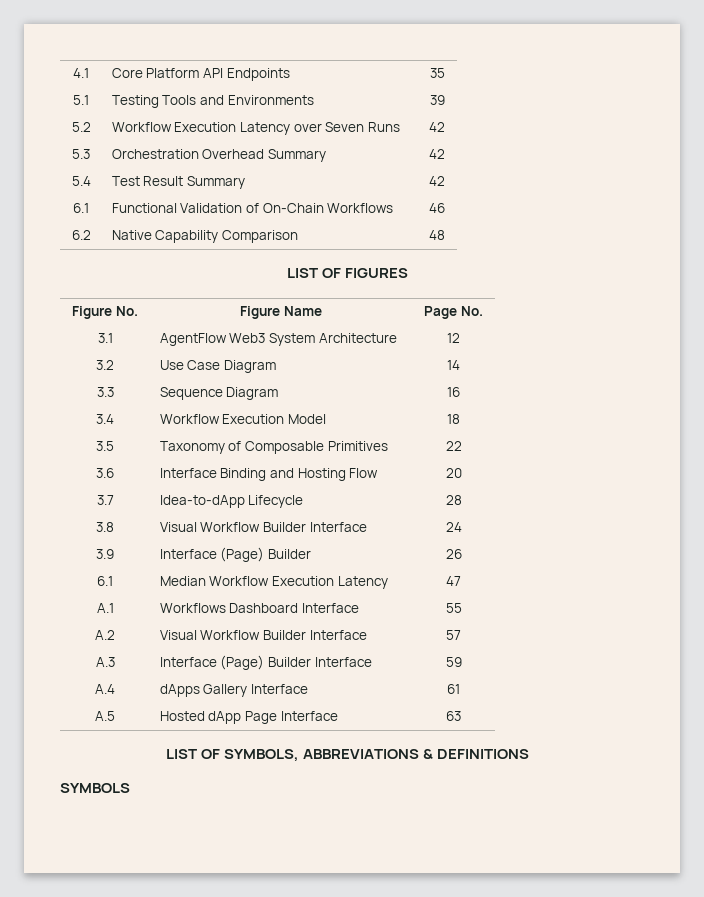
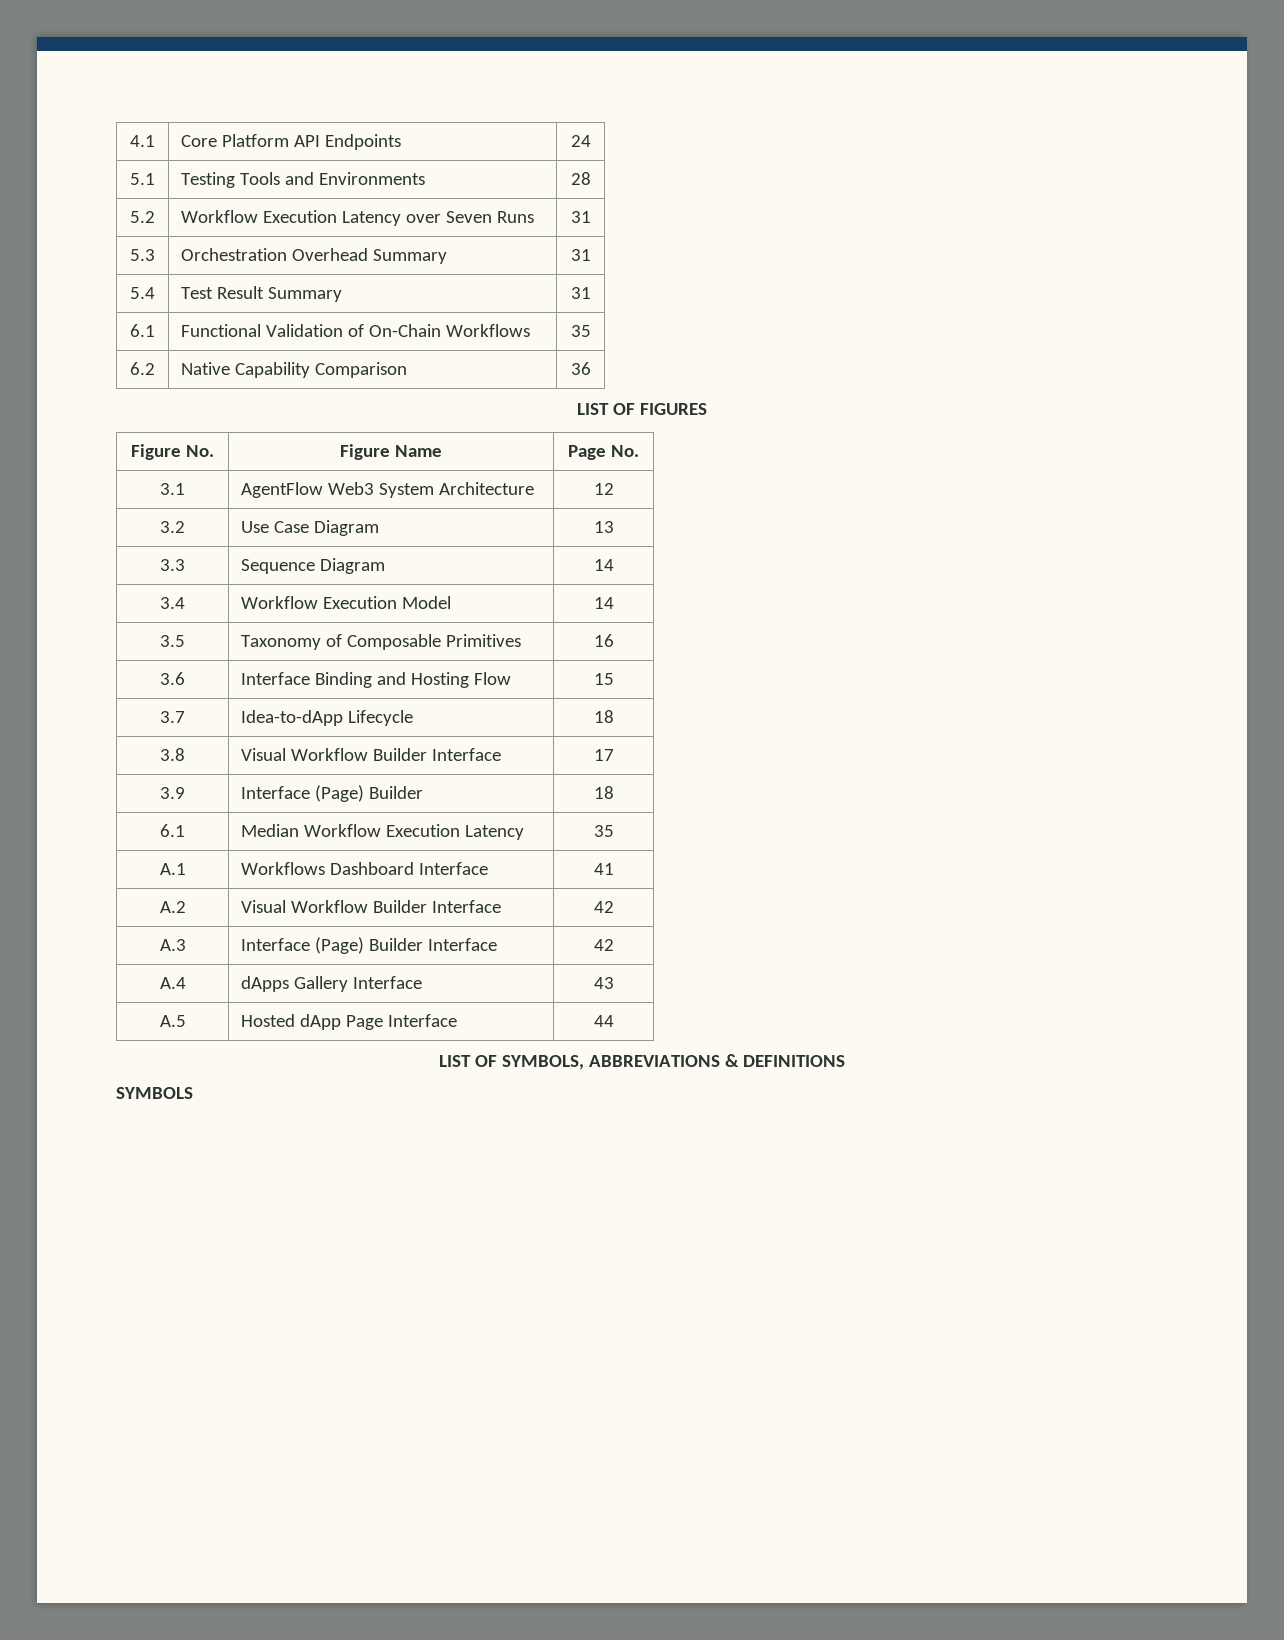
- 4.1 | Core Platform API Endpoints | 35
+ 4.1 | Core Platform API Endpoints | 24
- 5.1 | Testing Tools and Environments | 39
+ 5.1 | Testing Tools and Environments | 28
- 5.2 | Workflow Execution Latency over Seven Runs | 42
+ 5.2 | Workflow Execution Latency over Seven Runs | 31
- 5.3 | Orchestration Overhead Summary | 42
+ 5.3 | Orchestration Overhead Summary | 31
- 5.4 | Test Result Summary | 42
+ 5.4 | Test Result Summary | 31
- 6.1 | Functional Validation of On-Chain Workflows | 46
+ 6.1 | Functional Validation of On-Chain Workflows | 35
- 6.2 | Native Capability Comparison | 48
+ 6.2 | Native Capability Comparison | 36
- 3.2 | Use Case Diagram | 14
+ 3.2 | Use Case Diagram | 13
- 3.3 | Sequence Diagram | 16
+ 3.3 | Sequence Diagram | 14
- 3.4 | Workflow Execution Model | 18
+ 3.4 | Workflow Execution Model | 14
- 3.5 | Taxonomy of Composable Primitives | 22
+ 3.5 | Taxonomy of Composable Primitives | 16
- 3.6 | Interface Binding and Hosting Flow | 20
+ 3.6 | Interface Binding and Hosting Flow | 15
- 3.7 | Idea-to-dApp Lifecycle | 28
+ 3.7 | Idea-to-dApp Lifecycle | 18
- 3.8 | Visual Workflow Builder Interface | 24
+ 3.8 | Visual Workflow Builder Interface | 17
- 3.9 | Interface (Page) Builder | 26
+ 3.9 | Interface (Page) Builder | 18
- 6.1 | Median Workflow Execution Latency | 47
+ 6.1 | Median Workflow Execution Latency | 35
- A.1 | Workflows Dashboard Interface | 55
+ A.1 | Workflows Dashboard Interface | 41
- A.2 | Visual Workflow Builder Interface | 57
+ A.2 | Visual Workflow Builder Interface | 42
- A.3 | Interface (Page) Builder Interface | 59
+ A.3 | Interface (Page) Builder Interface | 42
- A.4 | dApps Gallery Interface | 61
+ A.4 | dApps Gallery Interface | 43
- A.5 | Hosted dApp Page Interface | 63
+ A.5 | Hosted dApp Page Interface | 44

